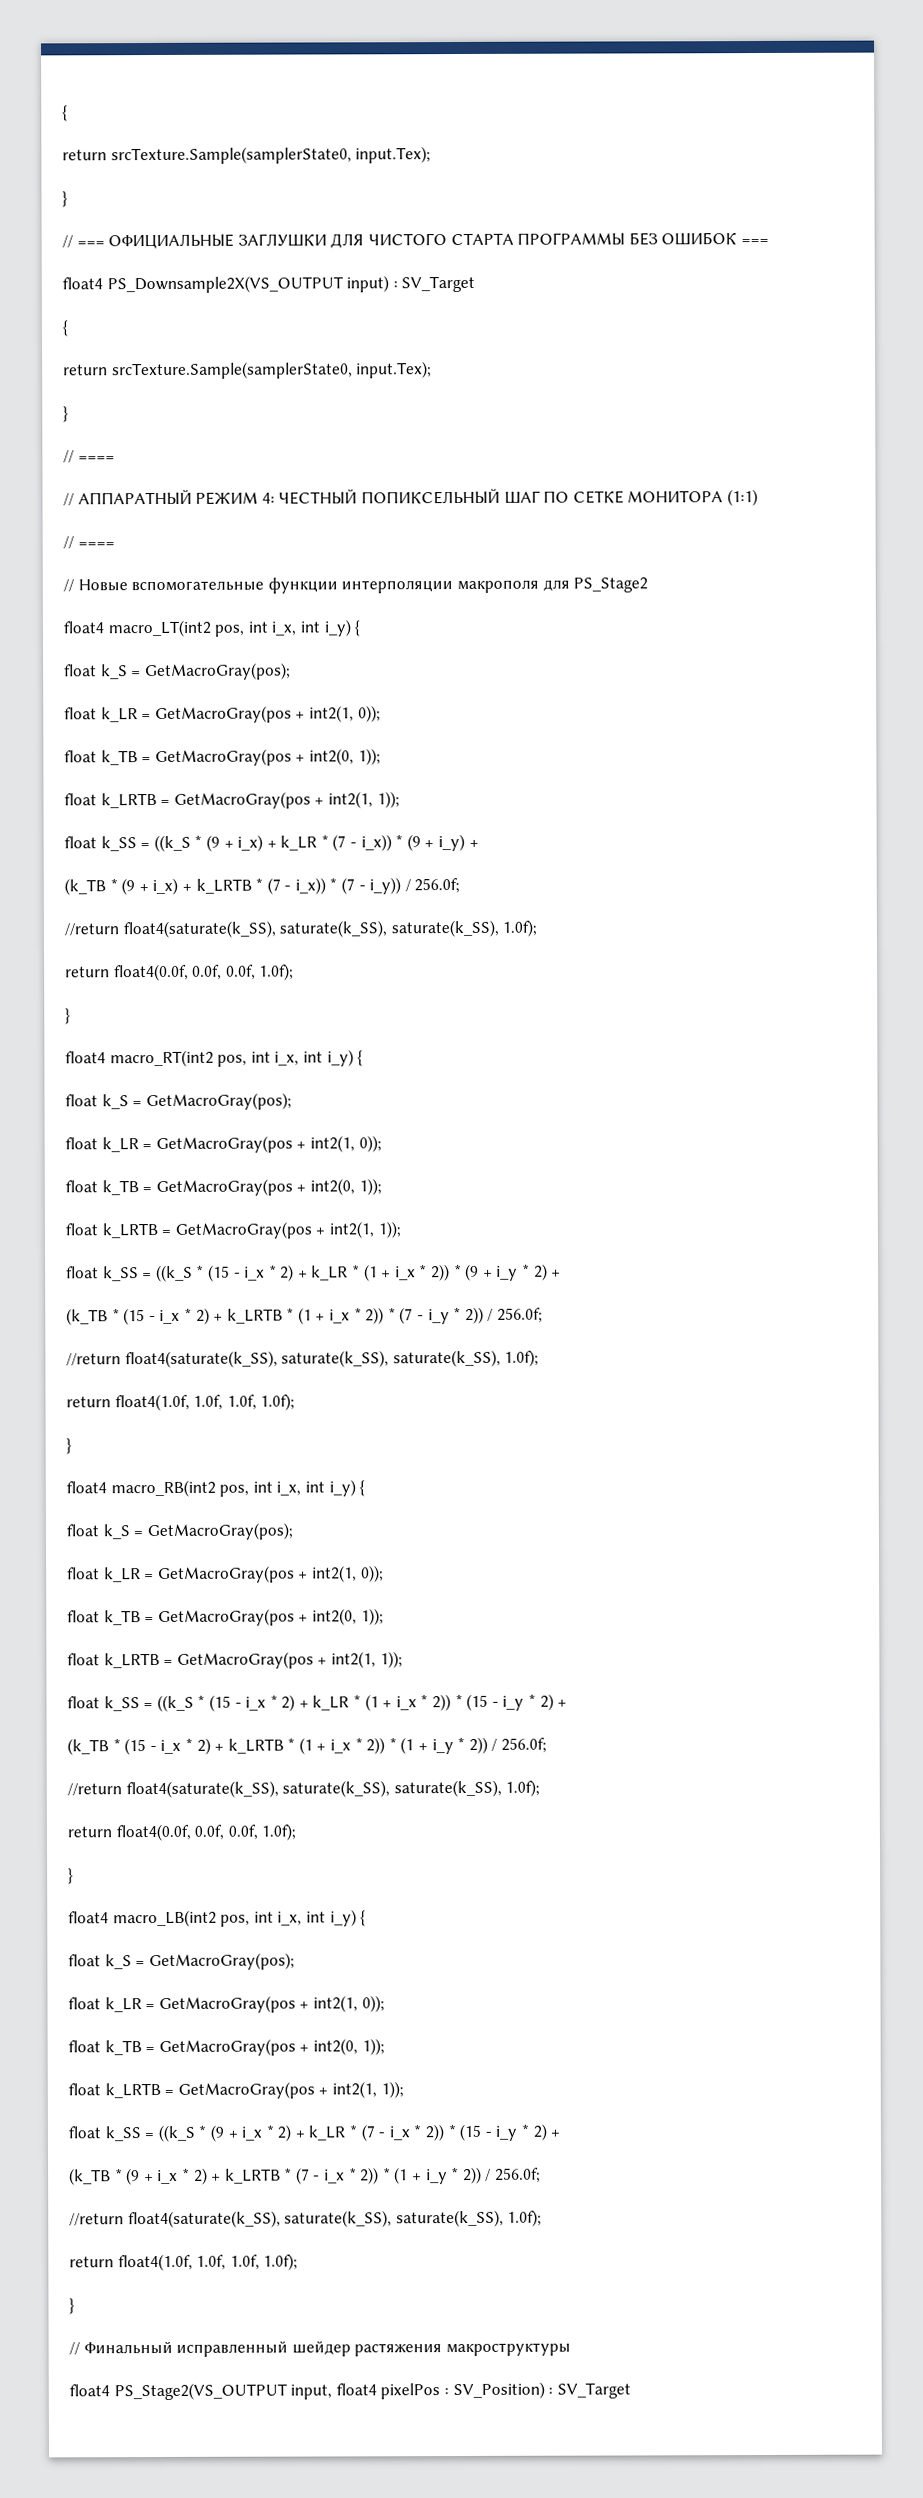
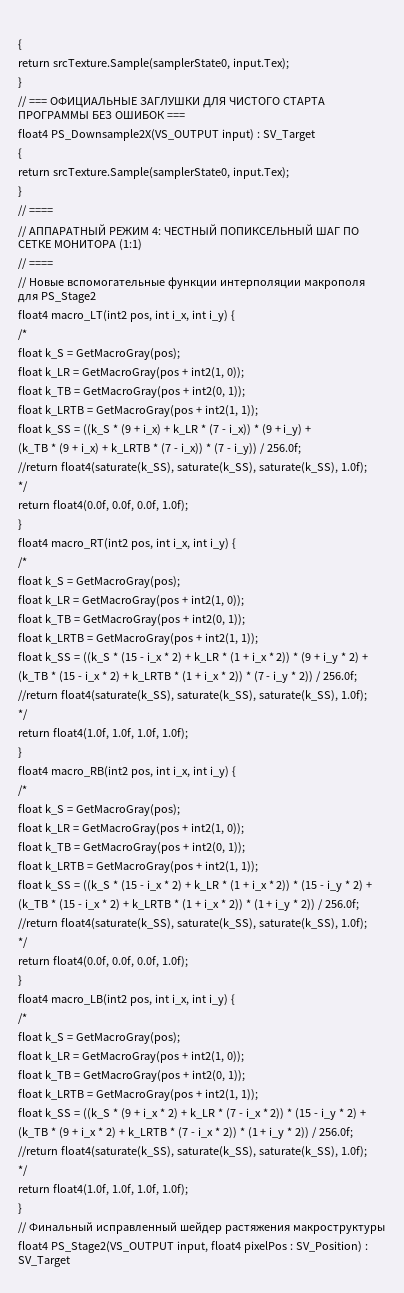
  float4 macro_LT(int2 pos, int i_x, int i_y) {
+ /*
  (k_TB * (9 + i_x) + k_LRTB * (7 - i_x)) * (7 - i_y)) / 256.0f;
  //return float4(saturate(k_SS), saturate(k_SS), saturate(k_SS), 1.0f);
+ */
  float4 macro_RT(int2 pos, int i_x, int i_y) {
+ /*
  (k_TB * (15 - i_x * 2) + k_LRTB * (1 + i_x * 2)) * (7 - i_y * 2)) / 256.0f;
  //return float4(saturate(k_SS), saturate(k_SS), saturate(k_SS), 1.0f);
+ */
  float4 macro_RB(int2 pos, int i_x, int i_y) {
+ /*
  (k_TB * (15 - i_x * 2) + k_LRTB * (1 + i_x * 2)) * (1 + i_y * 2)) / 256.0f;
  //return float4(saturate(k_SS), saturate(k_SS), saturate(k_SS), 1.0f);
+ */
  float4 macro_LB(int2 pos, int i_x, int i_y) {
+ /*
  (k_TB * (9 + i_x * 2) + k_LRTB * (7 - i_x * 2)) * (1 + i_y * 2)) / 256.0f;
  //return float4(saturate(k_SS), saturate(k_SS), saturate(k_SS), 1.0f);
+ */

